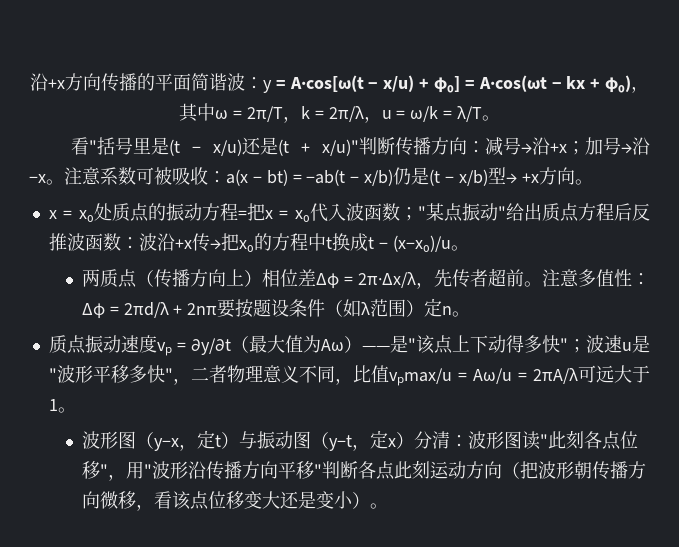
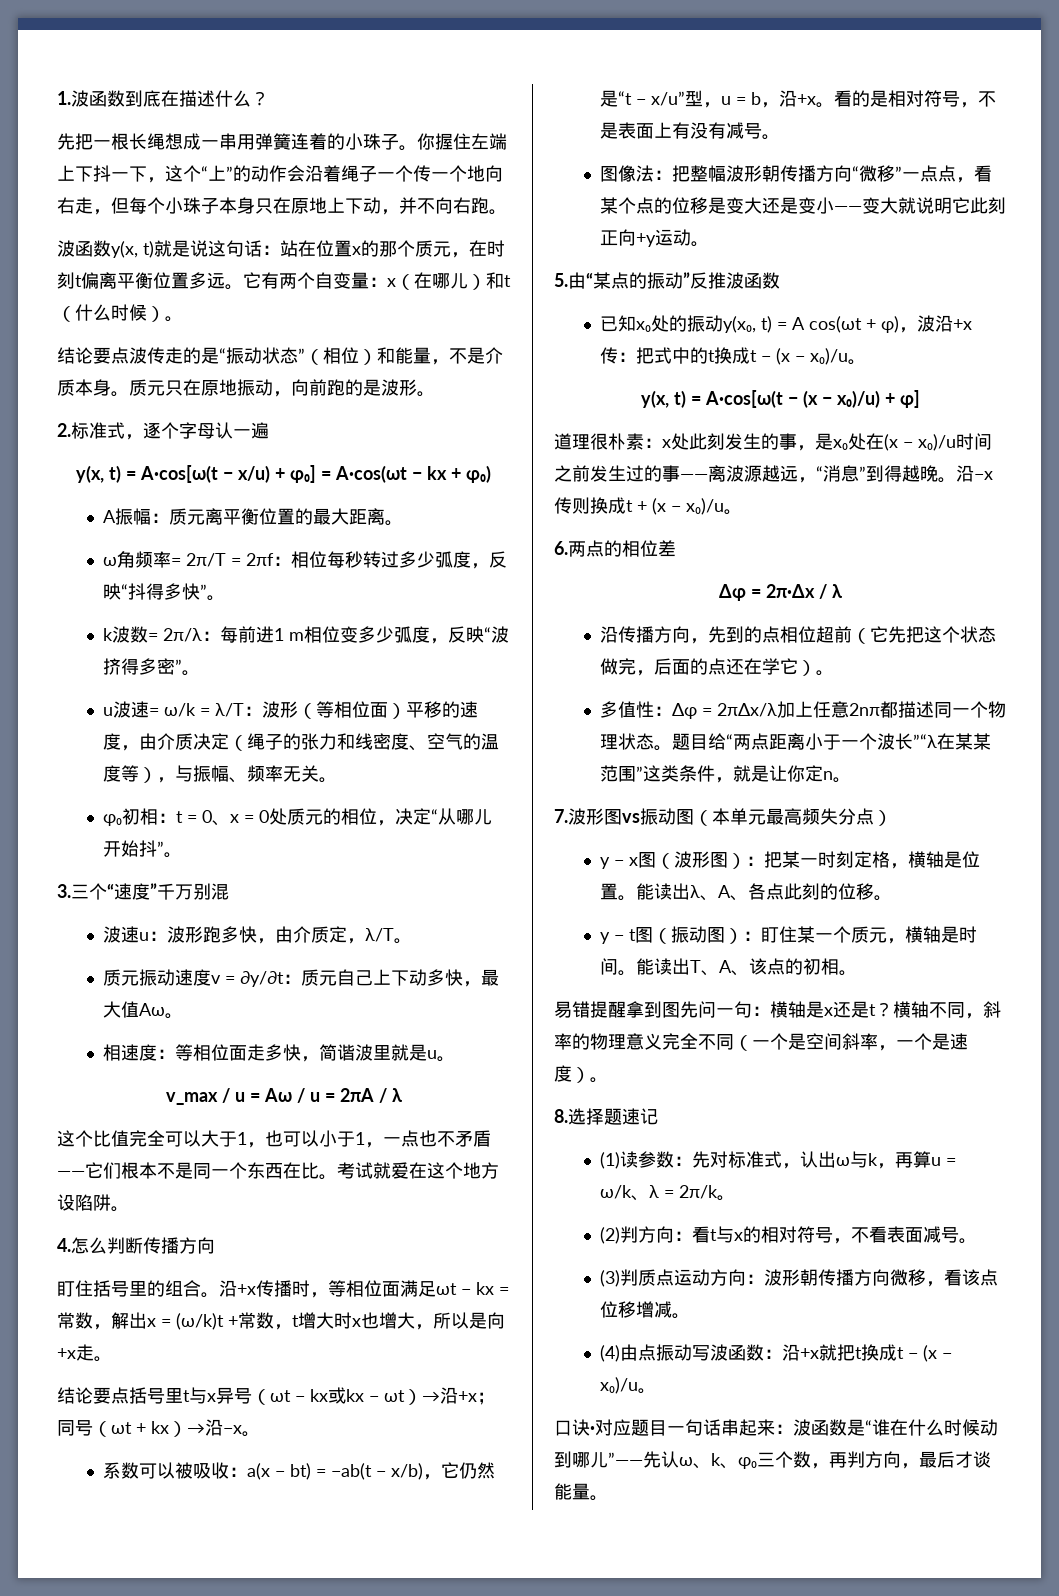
- 沿+x方向传播的平面简谐波：y = A·cos[ω(t − x/u) + φ₀] = A·cos(ωt − kx + φ₀)，其中ω = 2π/T，k = 2π/λ，u = ω/k = λ/T。
- 看"括号里是(t − x/u)还是(t + x/u)"判断传播方向：减号→沿+x；加号→沿−x。注意系数可被吸收：a(x − bt) = −ab(t − x/b)仍是(t − x/b)型→ +x方向。
- x = x₀处质点的振动方程=把x = x₀代入波函数；"某点振动"给出质点方程后反推波函数：波沿+x传→把x₀的方程中t换成t − (x−x₀)/u。
- 两质点（传播方向上）相位差Δφ = 2π·Δx/λ，先传者超前。注意多值性：Δφ = 2πd/λ + 2nπ要按题设条件（如λ范围）定n。
- 质点振动速度vₚ = ∂y/∂t（最大值为Aω）——是"该点上下动得多快"；波速u是"波形平移多快"，二者物理意义不同，比值vₚmax/u = Aω/u = 2πA/λ可远大于1。
- 波形图（y−x，定t）与振动图（y−t，定x）分清：波形图读"此刻各点位移"，用"波形沿传播方向平移"判断各点此刻运动方向（把波形朝传播方向微移，看该点位移变大还是变小）。
+ 1.波函数到底在描述什么？
+ 先把一根长绳想成一串用弹簧连着的小珠子。你握住左端上下抖一下，这个“上”的动作会沿着绳子一个传一个地向右走，但每个小珠子本身只在原地上下动，并不向右跑。
+ 波函数y(x, t)就是说这句话：站在位置x的那个质元，在时刻t偏离平衡位置多远。它有两个自变量：x（在哪儿）和t（什么时候）。
+ 结论要点波传走的是“振动状态”（相位）和能量，不是介质本身。质元只在原地振动，向前跑的是波形。
+ 2.标准式，逐个字母认一遍
+ y(x, t) = A·cos[ω(t − x/u) + φ₀] = A·cos(ωt − kx + φ₀)
+ A振幅：质元离平衡位置的最大距离。
+ ω角频率= 2π/T = 2πf：相位每秒转过多少弧度，反映“抖得多快”。
+ k波数= 2π/λ：每前进1 m相位变多少弧度，反映“波挤得多密”。
+ u波速= ω/k = λ/T：波形（等相位面）平移的速度，由介质决定（绳子的张力和线密度、空气的温度等），与振幅、频率无关。
+ φ₀初相：t = 0、x = 0处质元的相位，决定“从哪儿开始抖”。
+ 3.三个“速度”千万别混
+ 波速u：波形跑多快，由介质定，λ/T。
+ 质元振动速度v = ∂y/∂t：质元自己上下动多快，最大值Aω。
+ 相速度：等相位面走多快，简谐波里就是u。
+ v_max / u = Aω / u = 2πA / λ
+ 这个比值完全可以大于1，也可以小于1，一点也不矛盾——它们根本不是同一个东西在比。考试就爱在这个地方设陷阱。
+ 4.怎么判断传播方向
+ 盯住括号里的组合。沿+x传播时，等相位面满足ωt − kx =常数，解出x = (ω/k)t +常数，t增大时x也增大，所以是向+x走。
+ 结论要点括号里t与x异号（ωt − kx或kx − ωt）→沿+x；同号（ωt + kx）→沿−x。
+ 系数可以被吸收：a(x − bt) = −ab(t − x/b)，它仍然是“t − x/u”型，u = b，沿+x。看的是相对符号，不是表面上有没有减号。
+ 图像法：把整幅波形朝传播方向“微移”一点点，看某个点的位移是变大还是变小——变大就说明它此刻正向+y运动。
+ 5.由“某点的振动”反推波函数
+ 已知x₀处的振动y(x₀, t) = A cos(ωt + φ)，波沿+x传：把式中的t换成t − (x − x₀)/u。
+ y(x, t) = A·cos[ω(t − (x − x₀)/u) + φ]
+ 道理很朴素：x处此刻发生的事，是x₀处在(x − x₀)/u时间之前发生过的事——离波源越远，“消息”到得越晚。沿−x传则换成t + (x − x₀)/u。
+ 6.两点的相位差
+ Δφ = 2π·Δx / λ
+ 沿传播方向，先到的点相位超前（它先把这个状态做完，后面的点还在学它）。
+ 多值性：Δφ = 2πΔx/λ加上任意2nπ都描述同一个物理状态。题目给“两点距离小于一个波长”“λ在某某范围”这类条件，就是让你定n。
+ 7.波形图vs振动图（本单元最高频失分点）
+ y − x图（波形图）：把某一时刻定格，横轴是位置。能读出λ、A、各点此刻的位移。
+ y − t图（振动图）：盯住某一个质元，横轴是时间。能读出T、A、该点的初相。
+ 易错提醒拿到图先问一句：横轴是x还是t？横轴不同，斜率的物理意义完全不同（一个是空间斜率，一个是速度）。
+ 8.选择题速记
+ (1)读参数：先对标准式，认出ω与k，再算u = ω/k、λ = 2π/k。
+ (2)判方向：看t与x的相对符号，不看表面减号。
+ (3)判质点运动方向：波形朝传播方向微移，看该点位移增减。
+ (4)由点振动写波函数：沿+x就把t换成t − (x − x₀)/u。
+ 口诀·对应题目一句话串起来：波函数是“谁在什么时候动到哪儿”——先认ω、k、φ₀三个数，再判方向，最后才谈能量。

